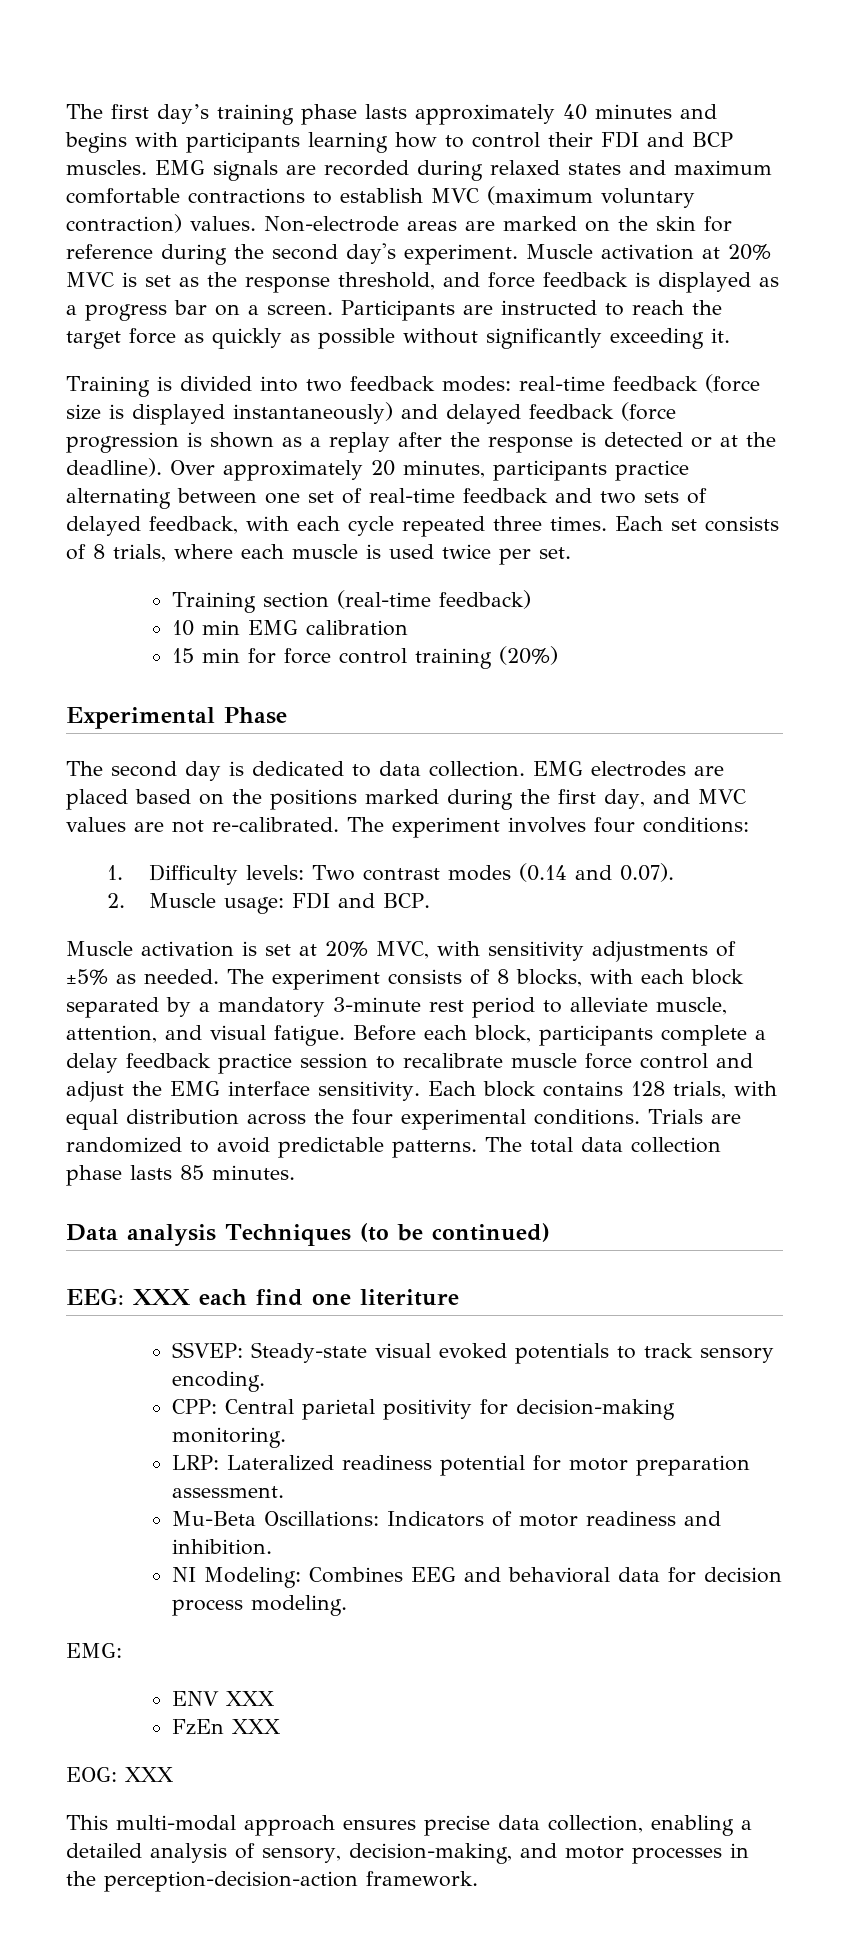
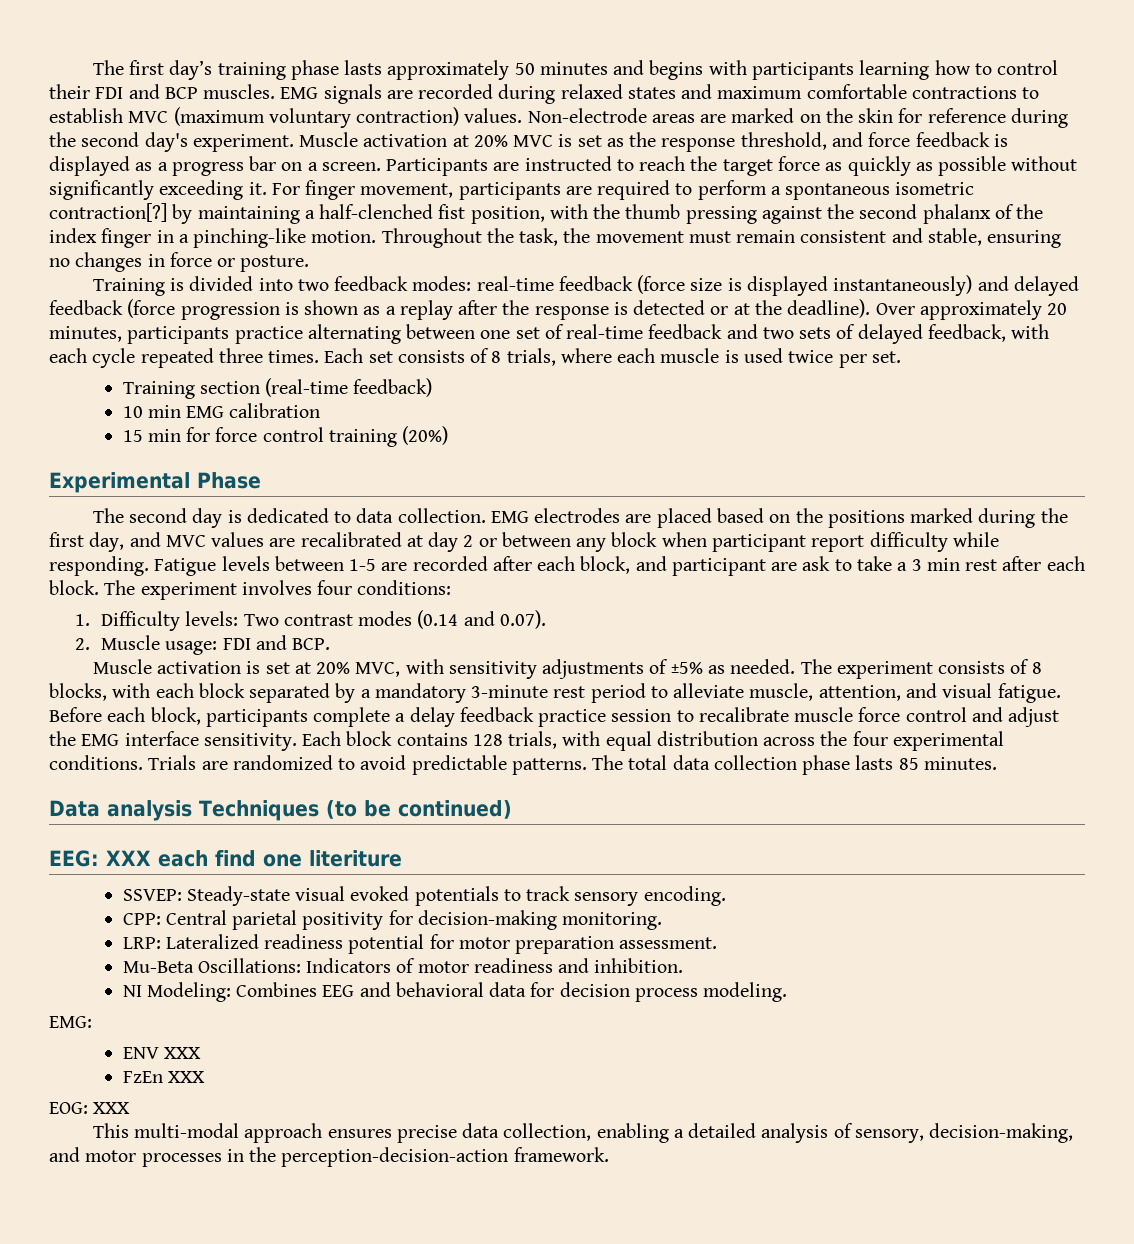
- The first day’s training phase lasts approximately 40 minutes and begins with participants learning how to control their FDI and BCP muscles.
+ The first day’s training phase lasts approximately 50 minutes and begins with participants learning how to control their FDI and BCP muscles.
+ For finger movement, participants are required to perform a spontaneous isometric contraction[?] by maintaining a half-clenched fist position, with the thumb pressing against the second phalanx of the index finger in a pinching-like motion. Throughout the task, the movement must remain consistent and stable, ensuring no changes in force or posture.
- EMG electrodes are placed based on the positions marked during the first day, and MVC values are not re-calibrated.
+ EMG electrodes are placed based on the positions marked during the first day, and MVC values are recalibrated at day 2 or between any block when participant report difficulty while responding. Fatigue levels between 1-5 are recorded after each block, and participant are ask to take a 3 min rest after each block.

